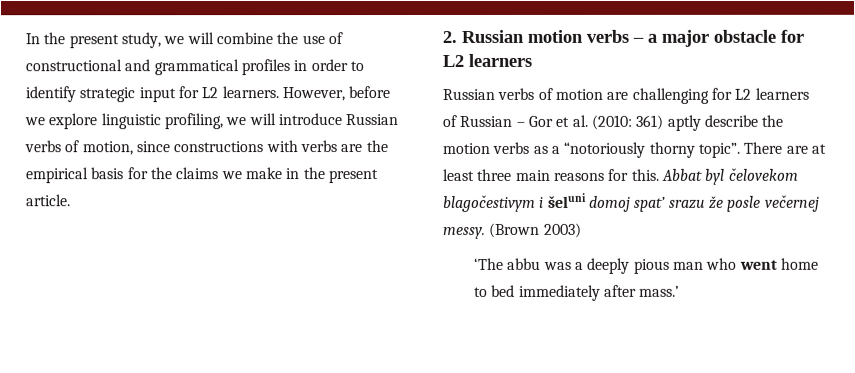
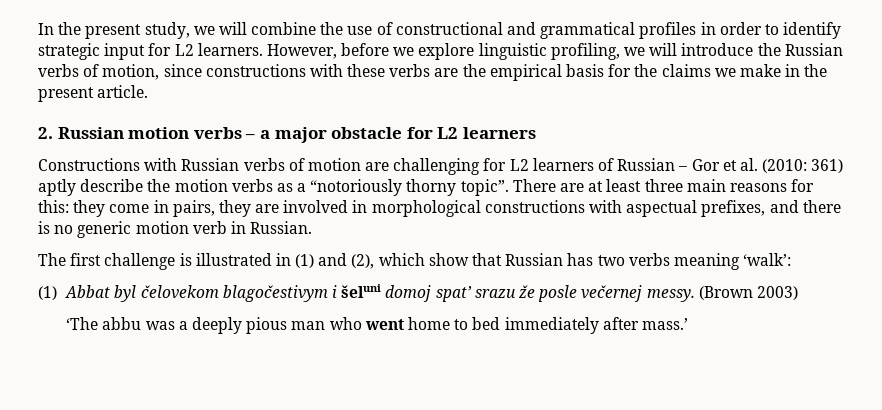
- However, before we explore linguistic profiling, we will introduce Russian verbs of motion, since constructions with verbs are the empirical basis for the claims we make in the present article.
+ However, before we explore linguistic profiling, we will introduce the Russian verbs of motion, since constructions with these verbs are the empirical basis for the claims we make in the present article.
- Russian verbs of motion are challenging for L2 learners of Russian – Gor et al. (2010: 361) aptly describe the motion verbs as a “notoriously thorny topic”.
+ Constructions with Russian verbs of motion are challenging for L2 learners of Russian – Gor et al. (2010: 361) aptly describe the motion verbs as a “notoriously thorny topic”.
- There are at least three main reasons for this. Abbat byl čelovekom blagočestivym i šeluni domoj spat’ srazu že posle večernej messy.
+ There are at least three main reasons for this: they come in pairs, they are involved in morphological constructions with aspectual prefixes, and there is no generic motion verb in Russian.
+ The first challenge is illustrated in (1) and (2), which show that Russian has two verbs meaning ‘walk’:
+ (1) Abbat byl čelovekom blagočestivym i šeluni domoj spat’ srazu že posle večernej messy.

